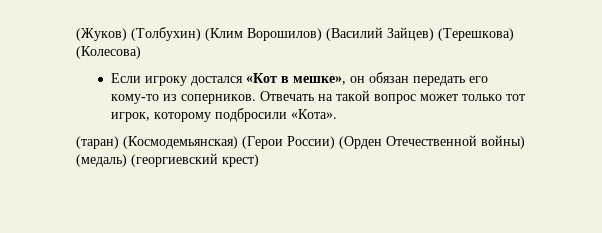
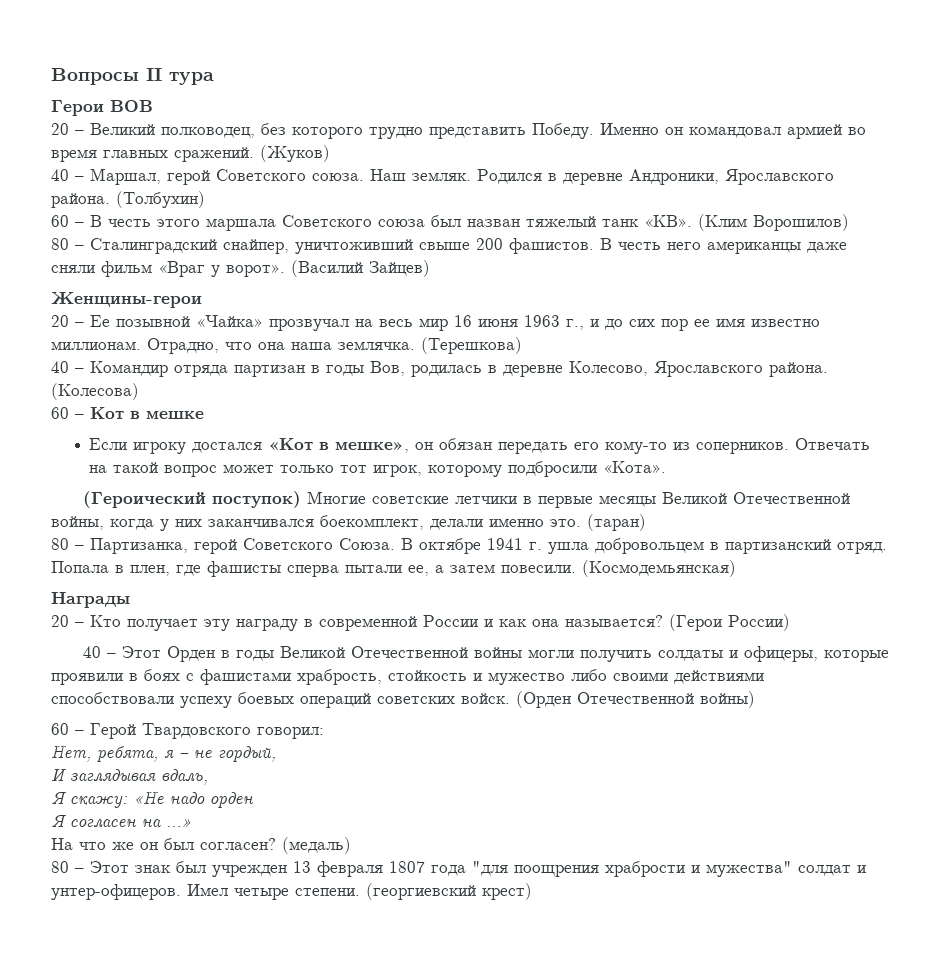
- (Жуков) (Толбухин) (Клим Ворошилов) (Василий Зайцев) (Терешкова) (Колесова)
+ Вопросы II тура
+ Герои ВОВ
+ 20 – Великий полководец, без которого трудно представить Победу. Именно он командовал армией во время главных сражений. (Жуков)
+ 40 – Маршал, герой Советского союза. Наш земляк. Родился в деревне Андроники, Ярославского района. (Толбухин)
+ 60 – В честь этого маршала Советского союза был назван тяжелый танк «КВ». (Клим Ворошилов)
+ 80 – Сталинградский снайпер, уничтоживший свыше 200 фашистов. В честь него американцы даже сняли фильм «Враг у ворот». (Василий Зайцев)
+ Женщины-герои
+ 20 – Ее позывной «Чайка» прозвучал на весь мир 16 июня 1963 г., и до сих пор ее имя известно миллионам. Отрадно, что она наша землячка. (Терешкова)
+ 40 – Командир отряда партизан в годы Вов, родилась в деревне Колесово, Ярославского района. (Колесова)
+ 60 – Кот в мешке
- (таран) (Космодемьянская) (Герои России) (Орден Отечественной войны) (медаль) (георгиевский крест)
+ (Героический поступок) Многие советские летчики в первые месяцы Великой Отечественной войны, когда у них заканчивался боекомплект, делали именно это. (таран)
+ 80 – Партизанка, герой Советского Союза. В октябре 1941 г. ушла добровольцем в партизанский отряд. Попала в плен, где фашисты сперва пытали ее, а затем повесили. (Космодемьянская)
+ Награды
+ 20 – Кто получает эту награду в современной России и как она называется? (Герои России)
+ 40 – Этот Орден в годы Великой Отечественной войны могли получить солдаты и офицеры, которые проявили в боях с фашистами храбрость, стойкость и мужество либо своими действиями способствовали успеху боевых операций советских войск. (Орден Отечественной войны)
+ 60 – Герой Твардовского говорил:
+ Нет, ребята, я – не гордый,
+ И заглядывая вдаль,
+ Я скажу: «Не надо орден
+ Я согласен на …»
+ На что же он был согласен? (медаль)
+ 80 – Этот знак был учрежден 13 февраля 1807 года "для поощрения храбрости и мужества" солдат и унтер-офицеров. Имел четыре степени. (георгиевский крест)

